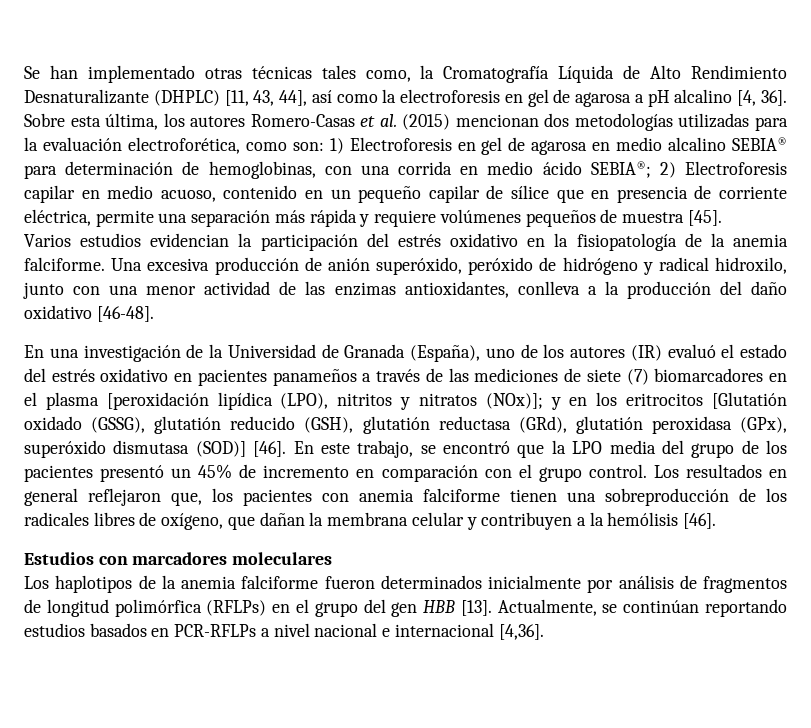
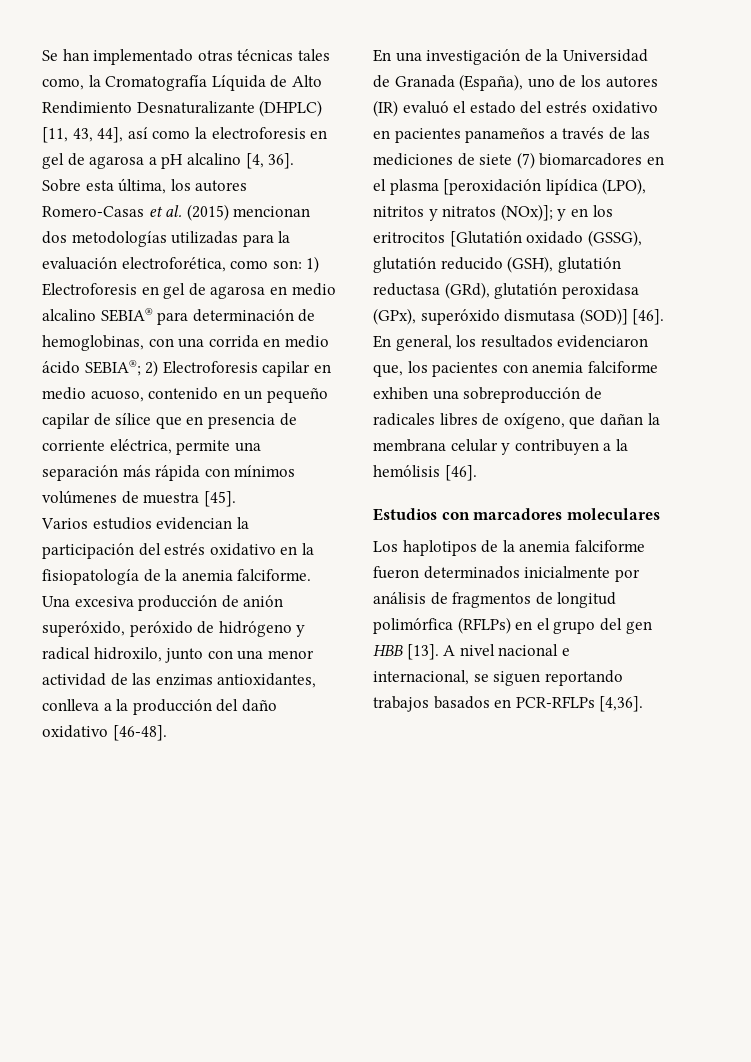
- 2) Electroforesis capilar en medio acuoso, contenido en un pequeño capilar de sílice que en presencia de corriente eléctrica, permite una separación más rápida y requiere volúmenes pequeños de muestra [45].
+ 2) Electroforesis capilar en medio acuoso, contenido en un pequeño capilar de sílice que en presencia de corriente eléctrica, permite una separación más rápida con mínimos volúmenes de muestra [45].
- En este trabajo, se encontró que la LPO media del grupo de los pacientes presentó un 45% de incremento en comparación con el grupo control. Los resultados en general reflejaron que, los pacientes con anemia falciforme tienen una sobreproducción de los radicales libres de oxígeno, que dañan la membrana celular y contribuyen a la hemólisis [46].
+ En general, los resultados evidenciaron que, los pacientes con anemia falciforme exhiben una sobreproducción de radicales libres de oxígeno, que dañan la membrana celular y contribuyen a la hemólisis [46].
- Actualmente, se continúan reportando estudios basados en PCR-RFLPs a nivel nacional e internacional [4,36].
+ A nivel nacional e internacional, se siguen reportando trabajos basados en PCR-RFLPs [4,36].

